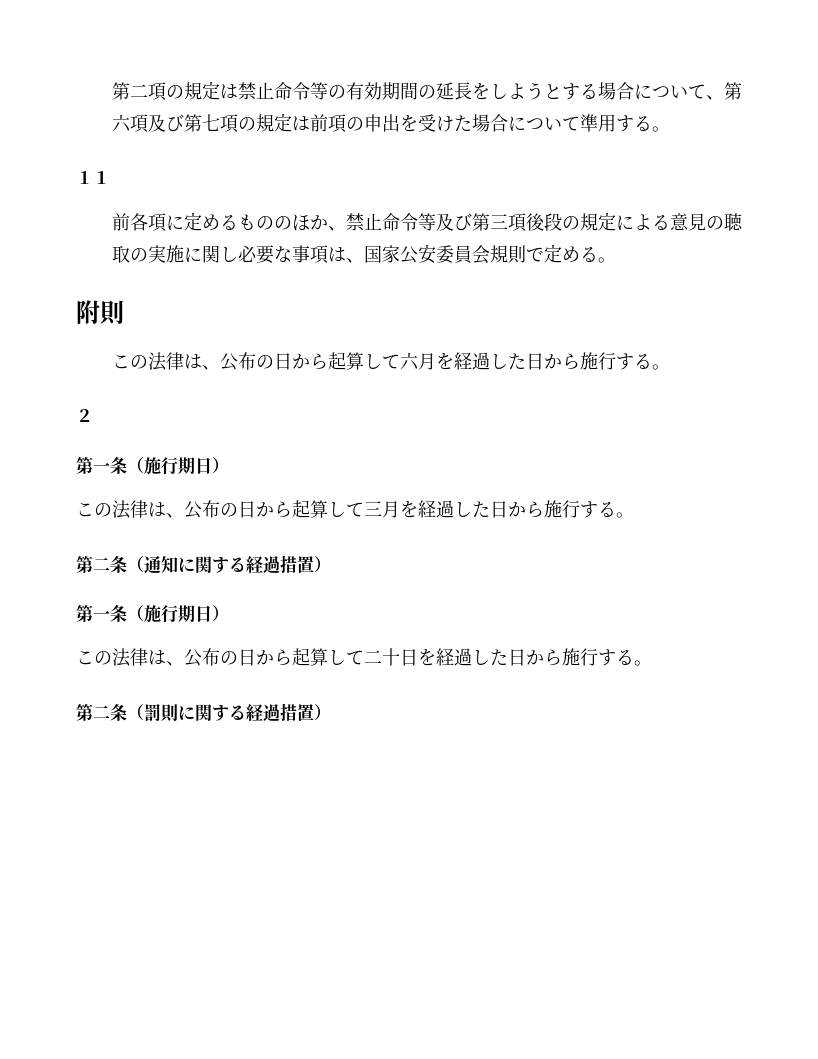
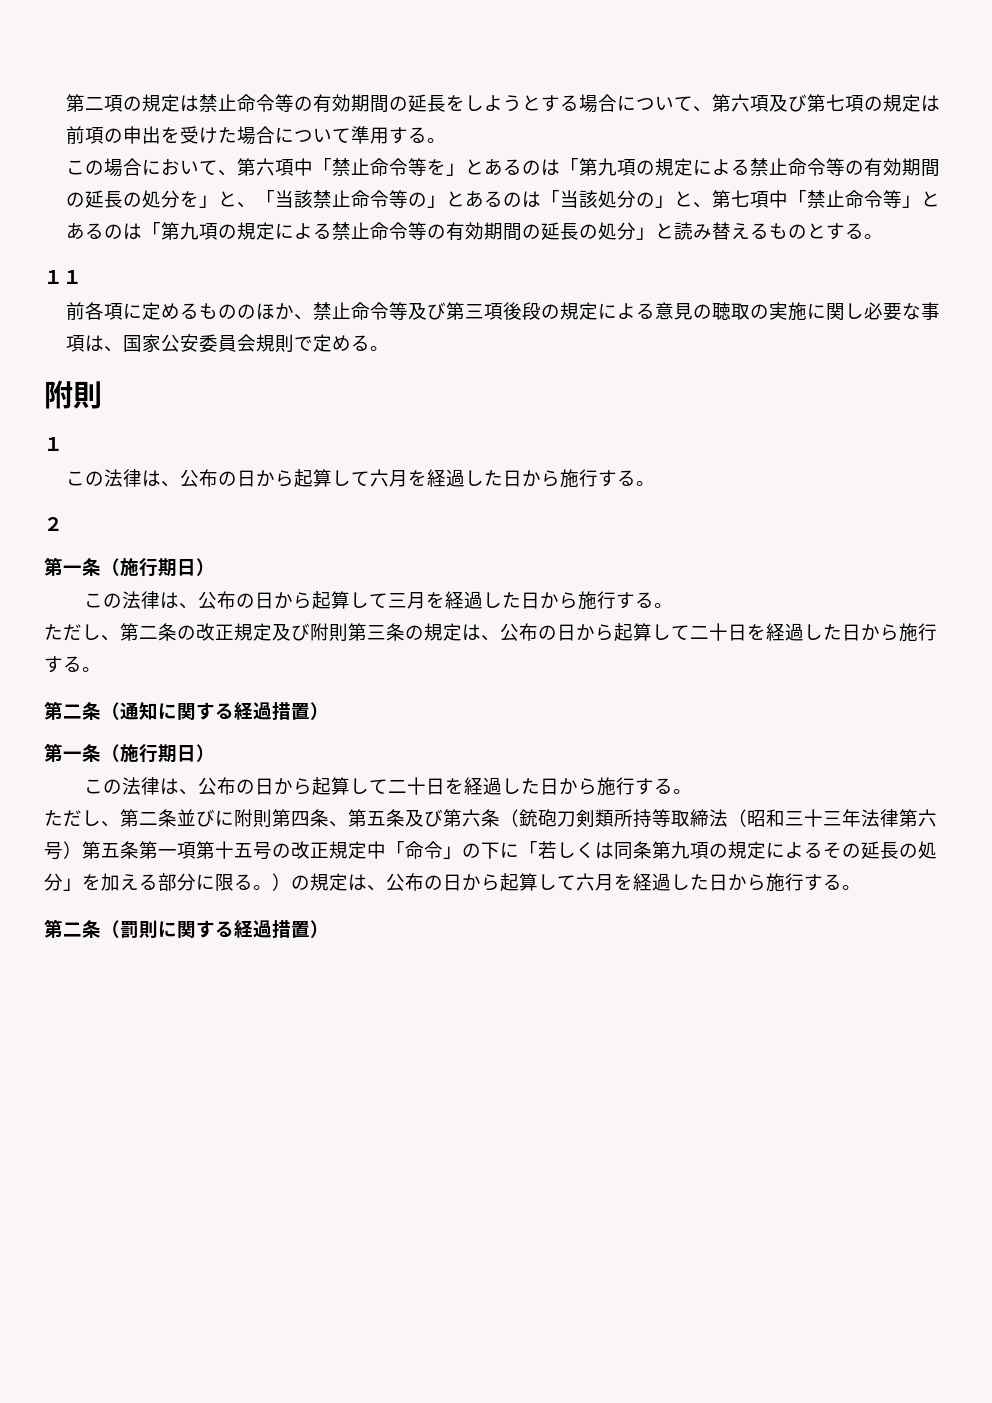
+ この場合において、第六項中「禁止命令等を」とあるのは「第九項の規定による禁止命令等の有効期間の延長の処分を」と、「当該禁止命令等の」とあるのは「当該処分の」と、第七項中「禁止命令等」とあるのは「第九項の規定による禁止命令等の有効期間の延長の処分」と読み替えるものとする。
  前各項に定めるもののほか、禁止命令等及び第三項後段の規定による意見の聴取の実施に関し必要な事項は、国家公安委員会規則で定める。
  附則
+ １
+ ただし、第二条の改正規定及び附則第三条の規定は、公布の日から起算して二十日を経過した日から施行する。
+ ただし、第二条並びに附則第四条、第五条及び第六条（銃砲刀剣類所持等取締法（昭和三十三年法律第六号）第五条第一項第十五号の改正規定中「命令」の下に「若しくは同条第九項の規定によるその延長の処分」を加える部分に限る。）の規定は、公布の日から起算して六月を経過した日から施行する。

